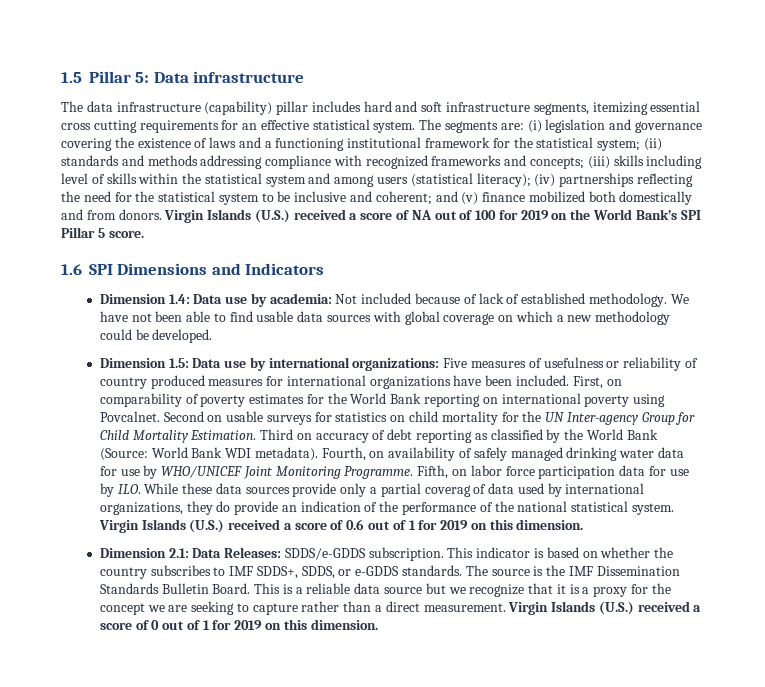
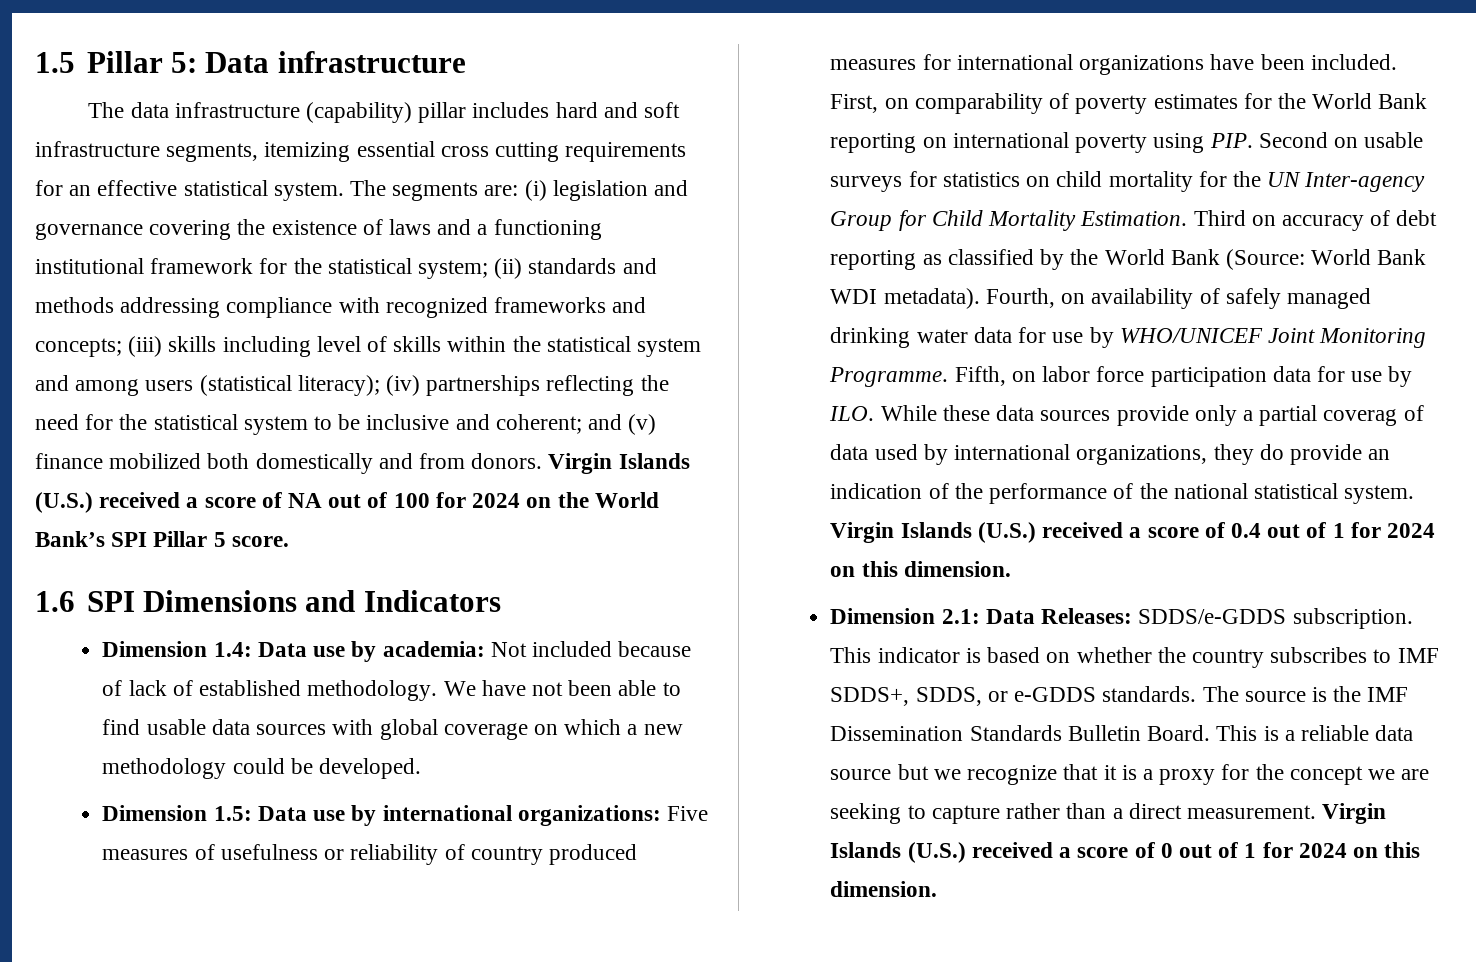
- Virgin Islands (U.S.) received a score of NA out of 100 for 2019 on the World Bank’s SPI Pillar 5 score.
+ Virgin Islands (U.S.) received a score of NA out of 100 for 2024 on the World Bank’s SPI Pillar 5 score.
- First, on comparability of poverty estimates for the World Bank reporting on international poverty using Povcalnet. Second on usable surveys for statistics on child mortality for the UN Inter-agency Group for Child Mortality Estimation.
+ First, on comparability of poverty estimates for the World Bank reporting on international poverty using PIP. Second on usable surveys for statistics on child mortality for the UN Inter-agency Group for Child Mortality Estimation.
- Virgin Islands (U.S.) received a score of 0.6 out of 1 for 2019 on this dimension.
+ Virgin Islands (U.S.) received a score of 0.4 out of 1 for 2024 on this dimension.
- Virgin Islands (U.S.) received a score of 0 out of 1 for 2019 on this dimension.
+ Virgin Islands (U.S.) received a score of 0 out of 1 for 2024 on this dimension.

